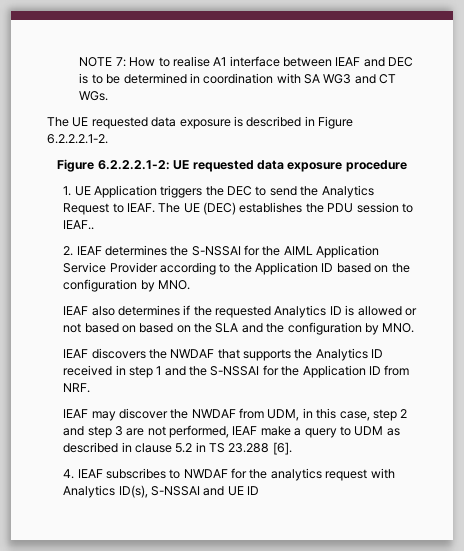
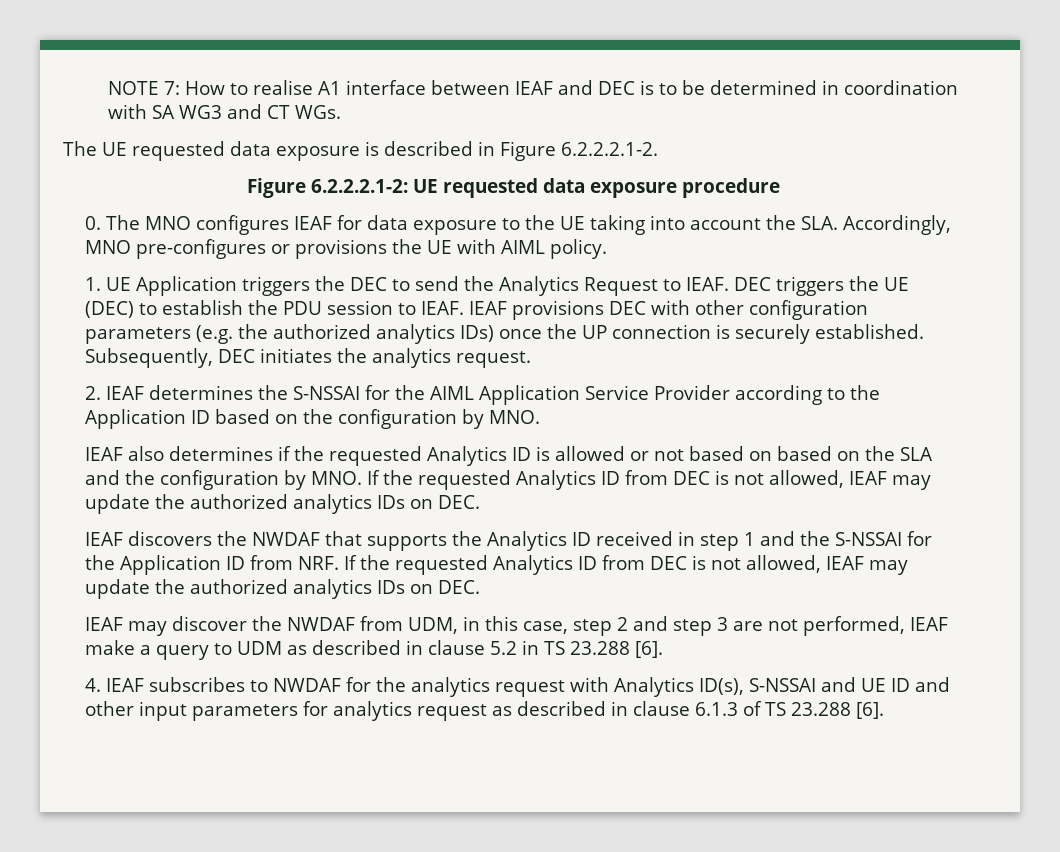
+ 0. The MNO configures IEAF for data exposure to the UE taking into account the SLA. Accordingly, MNO pre-configures or provisions the UE with AIML policy.
- The UE (DEC) establishes the PDU session to IEAF..
+ DEC triggers the UE (DEC) to establish the PDU session to IEAF. IEAF provisions DEC with other configuration parameters (e.g. the authorized analytics IDs) once the UP connection is securely established. Subsequently, DEC initiates the analytics request.
- IEAF also determines if the requested Analytics ID is allowed or not based on based on the SLA and the configuration by MNO.
+ IEAF also determines if the requested Analytics ID is allowed or not based on based on the SLA and the configuration by MNO. If the requested Analytics ID from DEC is not allowed, IEAF may update the authorized analytics IDs on DEC.
- IEAF discovers the NWDAF that supports the Analytics ID received in step 1 and the S-NSSAI for the Application ID from NRF.
+ IEAF discovers the NWDAF that supports the Analytics ID received in step 1 and the S-NSSAI for the Application ID from NRF. If the requested Analytics ID from DEC is not allowed, IEAF may update the authorized analytics IDs on DEC.
- 4. IEAF subscribes to NWDAF for the analytics request with Analytics ID(s), S-NSSAI and UE ID
+ 4. IEAF subscribes to NWDAF for the analytics request with Analytics ID(s), S-NSSAI and UE ID and other input parameters for analytics request as described in clause 6.1.3 of TS 23.288 [6].

